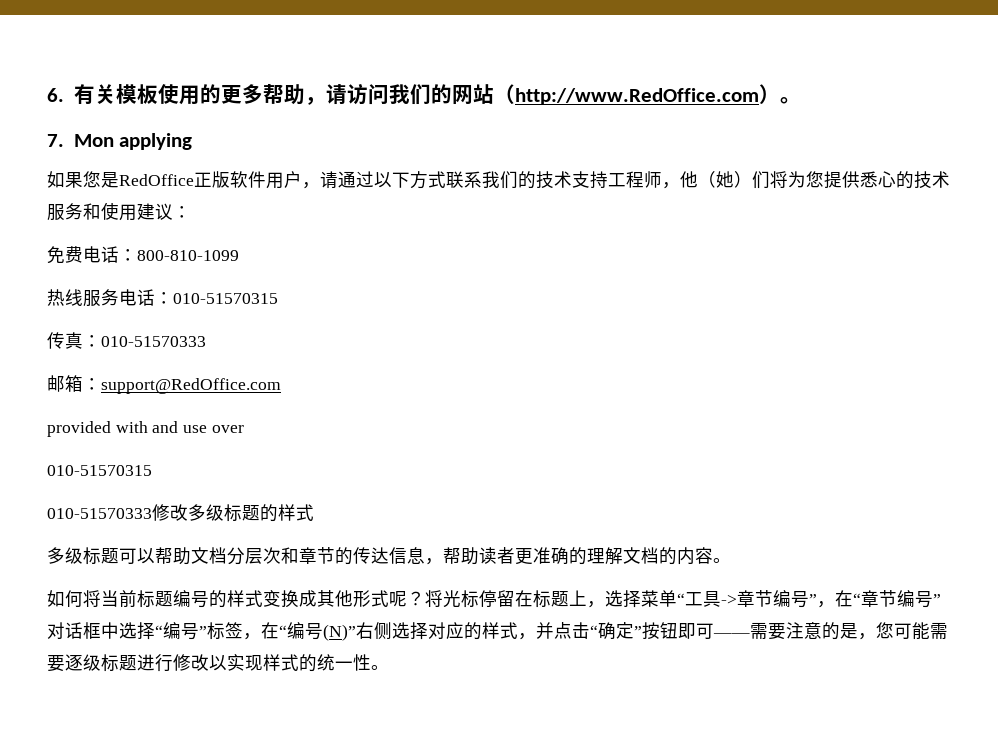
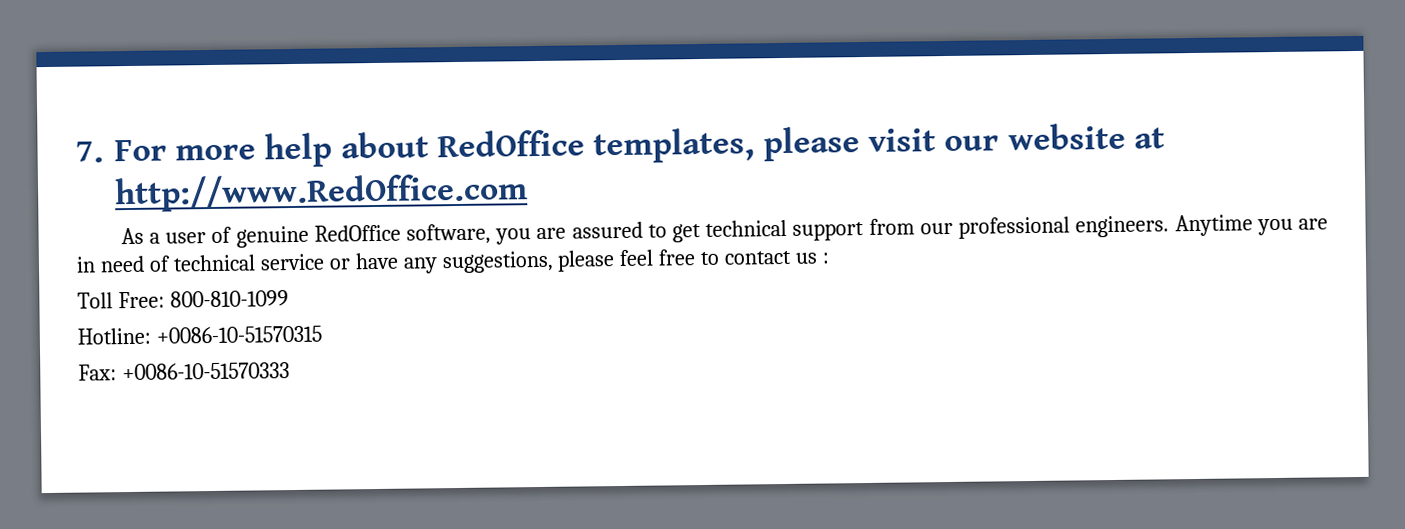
- 6.有关模板使用的更多帮助，请访问我们的网站（http://www.RedOffice.com）。
- 7. Mon applying
- 如果您是RedOffice正版软件用户，请通过以下方式联系我们的技术支持工程师，他（她）们将为您提供悉心的技术服务和使用建议：
- 免费电话：800-810-1099
- 热线服务电话：010-51570315
- 传真：010-51570333
- 邮箱：support@RedOffice.com
- provided with and use over
- 010-51570315
- 010-51570333修改多级标题的样式
- 多级标题可以帮助文档分层次和章节的传达信息，帮助读者更准确的理解文档的内容。
- 如何将当前标题编号的样式变换成其他形式呢？将光标停留在标题上，选择菜单“工具->章节编号”，在“章节编号”对话框中选择“编号”标签，在“编号(N)”右侧选择对应的样式，并点击“确定”按钮即可——需要注意的是，您可能需要逐级标题进行修改以实现样式的统一性。
+ 7. For more help about RedOffice templates, please visit our website at http://www.RedOffice.com
+ As a user of genuine RedOffice software, you are assured to get technical support from our professional engineers. Anytime you are in need of technical service or have any suggestions, please feel free to contact us :
+ Toll Free: 800-810-1099
+ Hotline: +0086-10-51570315
+ Fax: +0086-10-51570333

